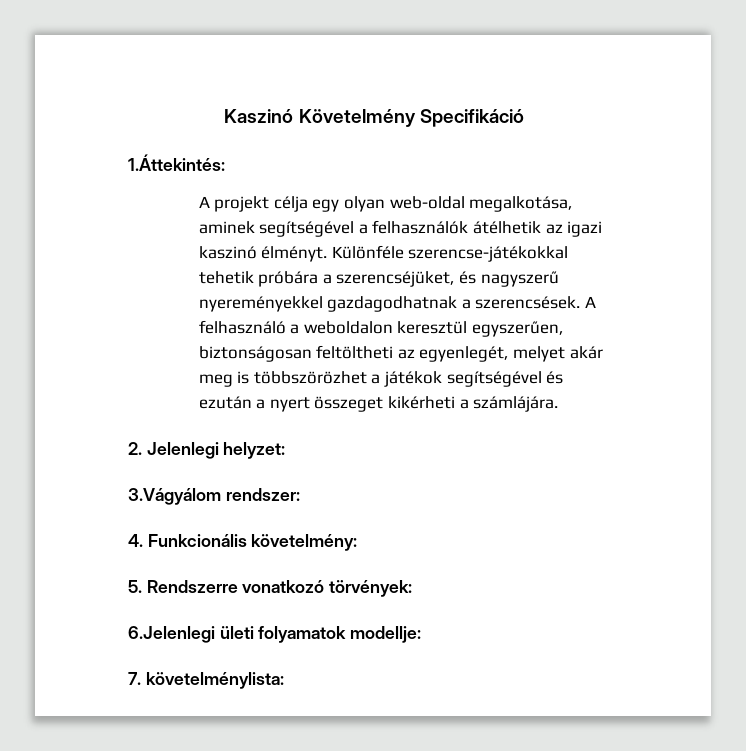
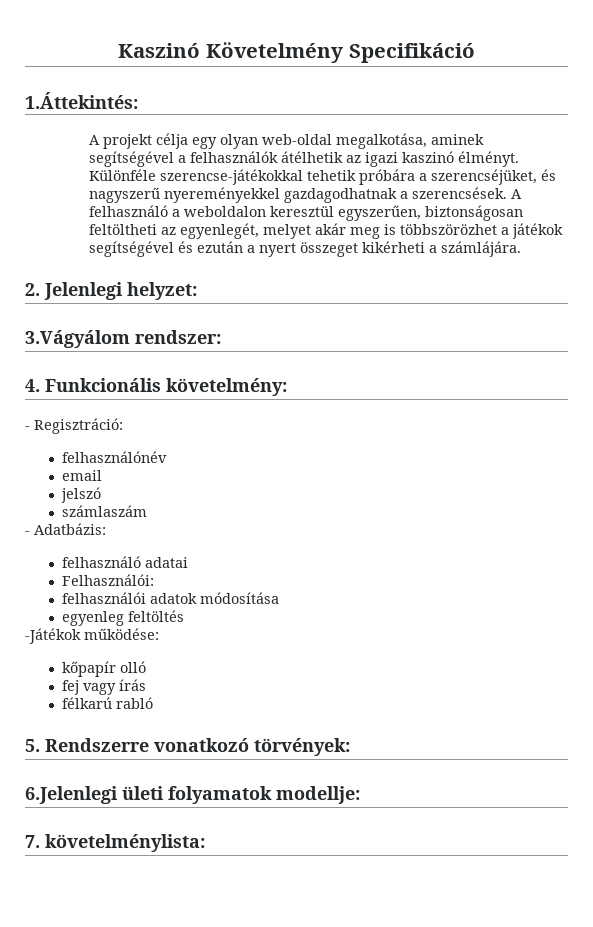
+ - Regisztráció:
+ felhasználónév
+ email
+ jelszó
+ számlaszám
+ - Adatbázis:
+ felhasználó adatai
+ Felhasználói:
+ felhasználói adatok módosítása
+ egyenleg feltöltés
+ -Játékok működése:
+ kőpapír olló
+ fej vagy írás
+ félkarú rabló

